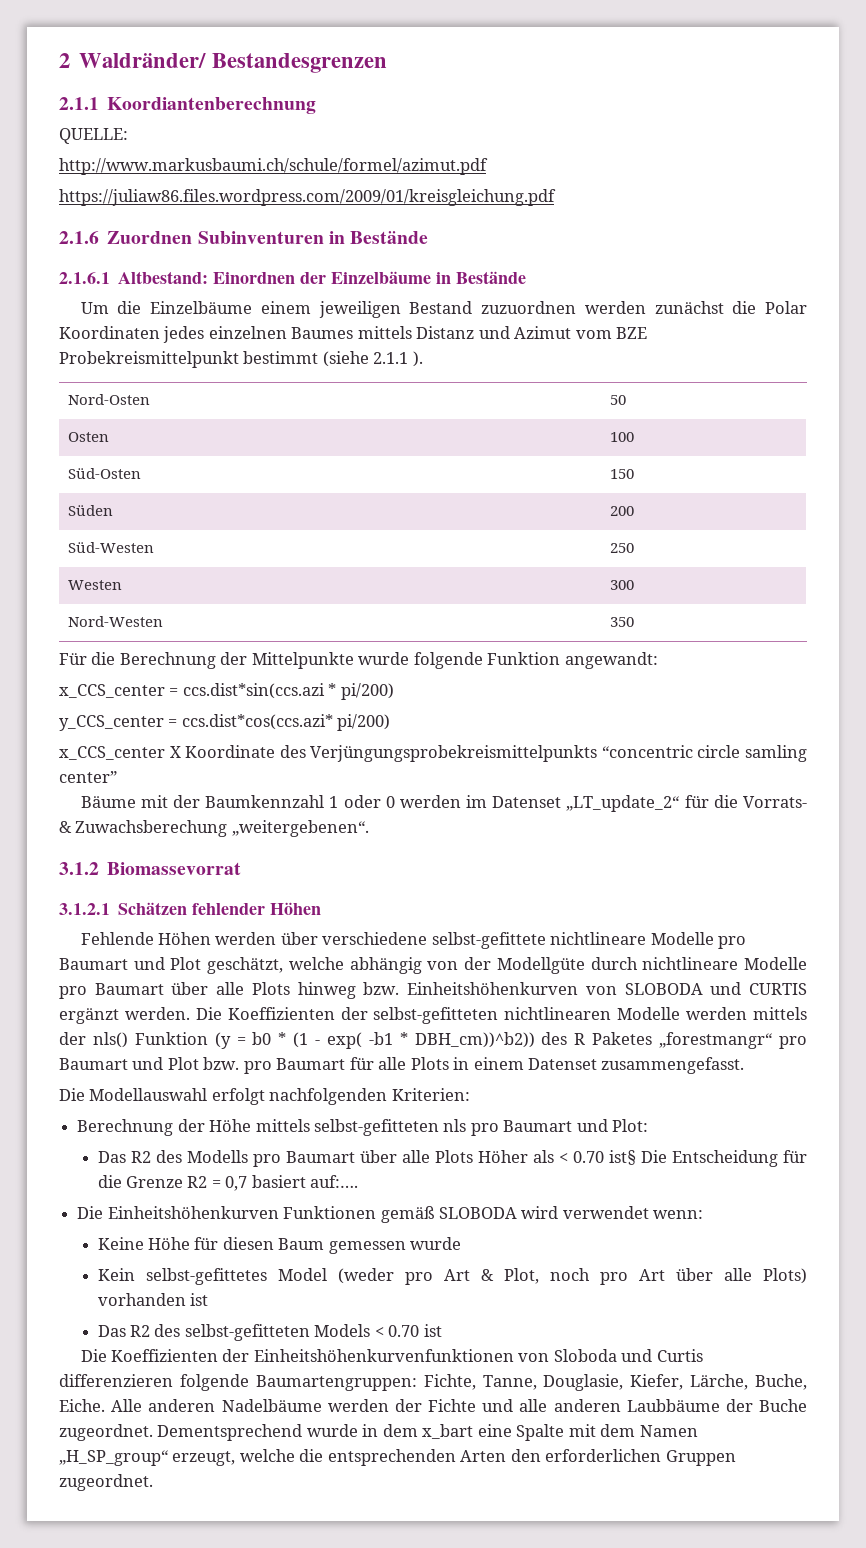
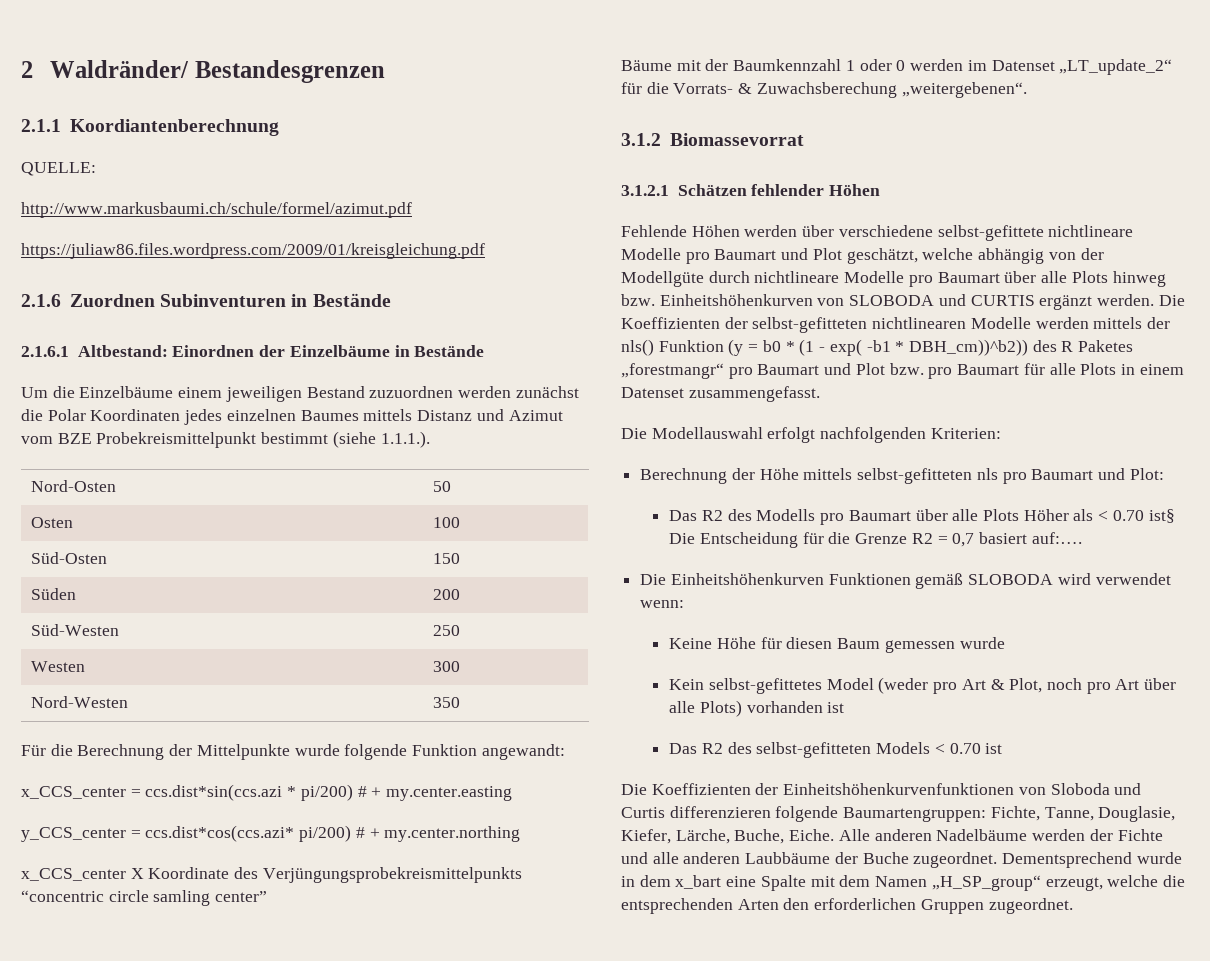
- Um die Einzelbäume einem jeweiligen Bestand zuzuordnen werden zunächst die Polar Koordinaten jedes einzelnen Baumes mittels Distanz und Azimut vom BZE Probekreismittelpunkt bestimmt (siehe 2.1.1 ).
+ Um die Einzelbäume einem jeweiligen Bestand zuzuordnen werden zunächst die Polar Koordinaten jedes einzelnen Baumes mittels Distanz und Azimut vom BZE Probekreismittelpunkt bestimmt (siehe 1.1.1.).
- x_CCS_center = ccs.dist*sin(ccs.azi * pi/200)
+ x_CCS_center = ccs.dist*sin(ccs.azi * pi/200) # + my.center.easting
- y_CCS_center = ccs.dist*cos(ccs.azi* pi/200)
+ y_CCS_center = ccs.dist*cos(ccs.azi* pi/200) # + my.center.northing

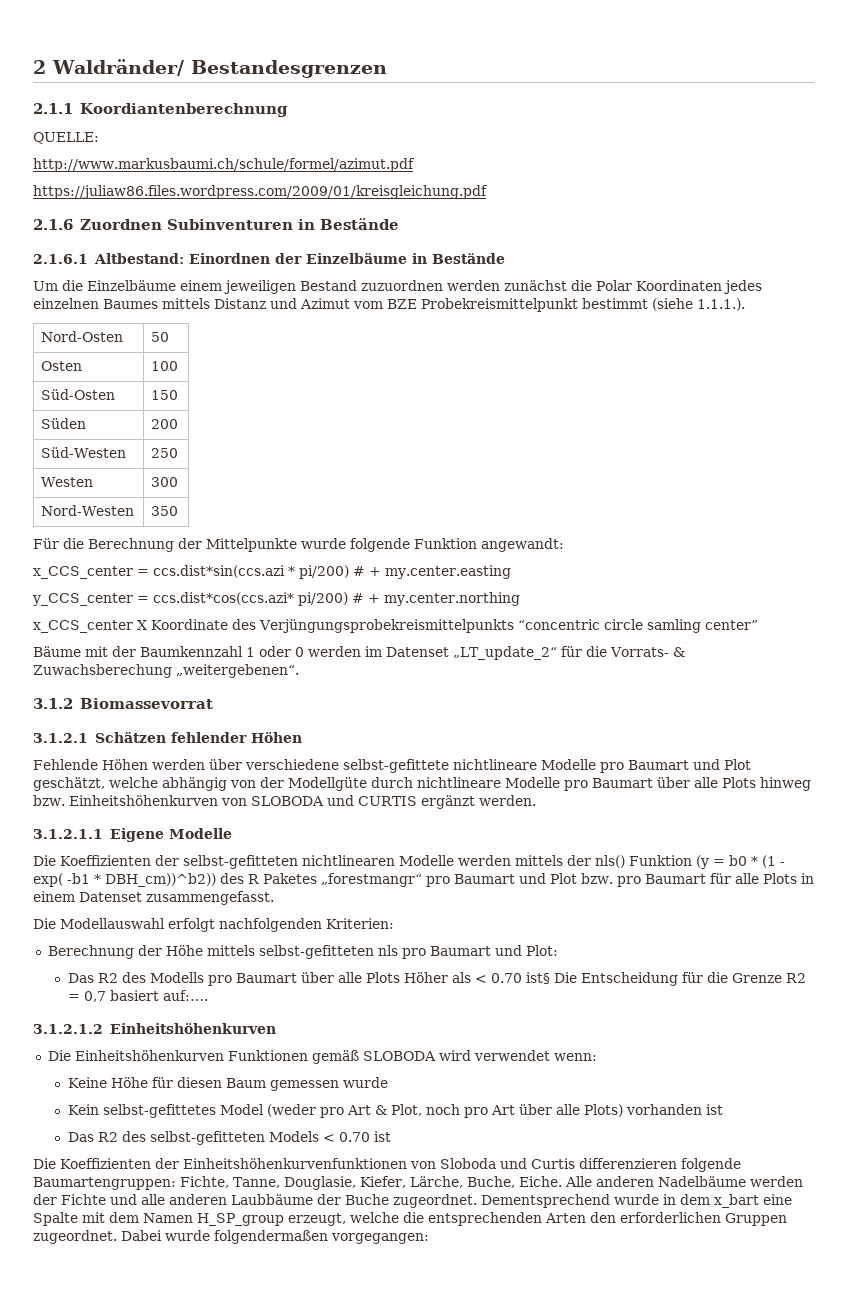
- Fehlende Höhen werden über verschiedene selbst-gefittete nichtlineare Modelle pro Baumart und Plot geschätzt, welche abhängig von der Modellgüte durch nichtlineare Modelle pro Baumart über alle Plots hinweg bzw. Einheitshöhenkurven von SLOBODA und CURTIS ergänzt werden. Die Koeffizienten der selbst-gefitteten nichtlinearen Modelle werden mittels der nls() Funktion (y = b0 * (1 - exp( -b1 * DBH_cm))^b2)) des R Paketes „forestmangr“ pro Baumart und Plot bzw. pro Baumart für alle Plots in einem Datenset zusammengefasst.
+ Fehlende Höhen werden über verschiedene selbst-gefittete nichtlineare Modelle pro Baumart und Plot geschätzt, welche abhängig von der Modellgüte durch nichtlineare Modelle pro Baumart über alle Plots hinweg bzw. Einheitshöhenkurven von SLOBODA und CURTIS ergänzt werden.
+ 3.1.2.1.1 Eigene Modelle
+ Die Koeffizienten der selbst-gefitteten nichtlinearen Modelle werden mittels der nls() Funktion (y = b0 * (1 - exp( -b1 * DBH_cm))^b2)) des R Paketes „forestmangr“ pro Baumart und Plot bzw. pro Baumart für alle Plots in einem Datenset zusammengefasst.
+ 3.1.2.1.2 Einheitshöhenkurven
- Dementsprechend wurde in dem x_bart eine Spalte mit dem Namen „H_SP_group“ erzeugt, welche die entsprechenden Arten den erforderlichen Gruppen zugeordnet.
+ Dementsprechend wurde in dem x_bart eine Spalte mit dem Namen H_SP_group erzeugt, welche die entsprechenden Arten den erforderlichen Gruppen zugeordnet.
+ Dabei wurde folgendermaßen vorgegangen:

